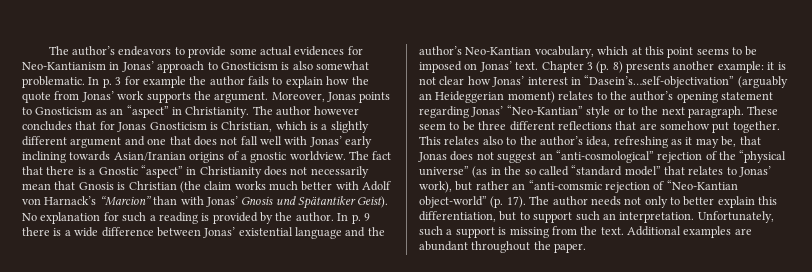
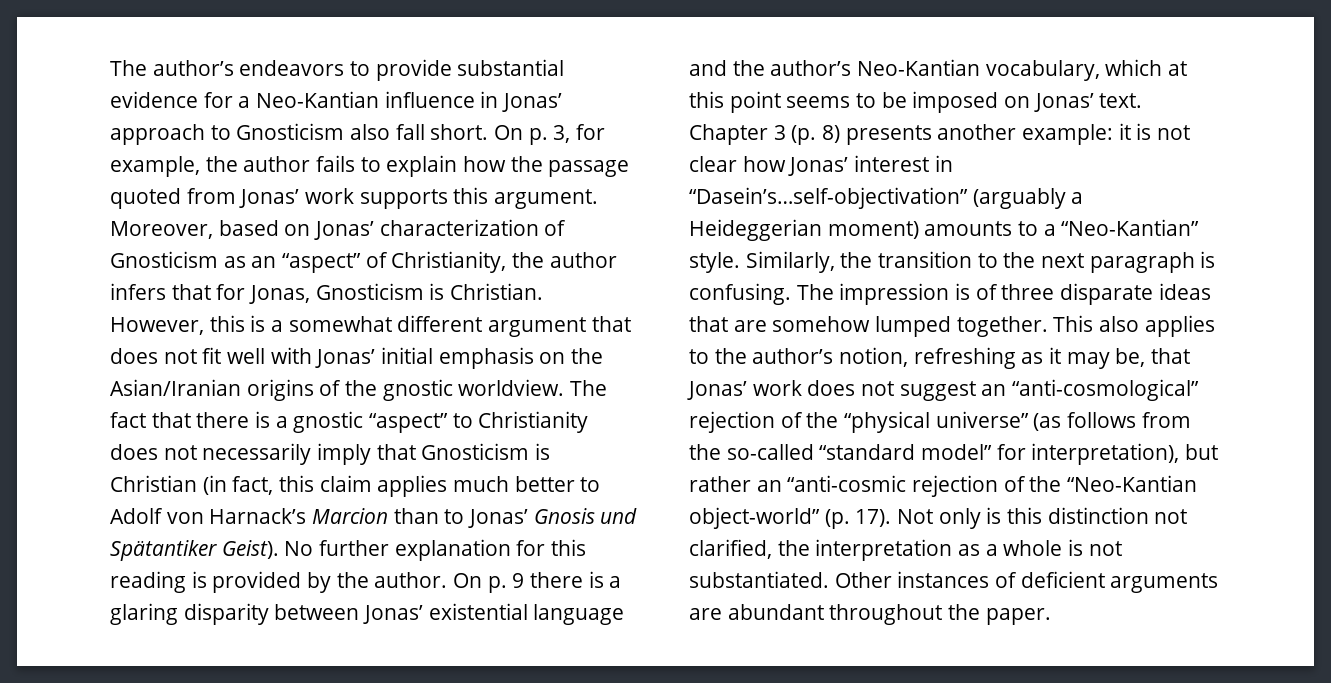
- The author’s endeavors to provide some actual evidences for Neo-Kantianism in Jonas’ approach to Gnosticism is also somewhat problematic. In p. 3 for example the author fails to explain how the quote from Jonas’ work supports the argument.
+ The author’s endeavors to provide substantial evidence for a Neo-Kantian influence in Jonas’ approach to Gnosticism also fall short. On p. 3, for example, the author fails to explain how the passage quoted from Jonas’ work supports this argument.
- Moreover, Jonas points to Gnosticism as an “aspect” in Christianity. The author however concludes that for Jonas Gnosticism is Christian, which is a slightly different argument and one that does not fall well with Jonas’ early inclining towards Asian/Iranian origins of a gnostic worldview.
+ Moreover, based on Jonas’ characterization of Gnosticism as an “aspect” of Christianity, the author infers that for Jonas, Gnosticism is Christian. However, this is a somewhat different argument that does not fit well with Jonas’ initial emphasis on the Asian/Iranian origins of the gnostic worldview.
- The fact that there is a Gnostic “aspect” in Christianity does not necessarily mean that Gnosis is Christian (the claim works much better with Adolf von Harnack’s “Marcion” than with Jonas’ Gnosis und Spätantiker Geist).
+ The fact that there is a gnostic “aspect” to Christianity does not necessarily imply that Gnosticism is Christian (in fact, this claim applies much better to Adolf von Harnack’s Marcion than to Jonas’ Gnosis und Spätantiker Geist).
- No explanation for such a reading is provided by the author.
+ No further explanation for this reading is provided by the author.
- In p. 9 there is a wide difference between Jonas’ existential language and the author’s Neo-Kantian vocabulary, which at this point seems to be imposed on Jonas’ text.
+ On p. 9 there is a glaring disparity between Jonas’ existential language and the author’s Neo-Kantian vocabulary, which at this point seems to be imposed on Jonas’ text.
- Chapter 3 (p. 8) presents another example: it is not clear how Jonas’ interest in “Dasein’s…self-objectivation” (arguably an Heideggerian moment) relates to the author’s opening statement regarding Jonas’ “Neo-Kantian” style or to the next paragraph. These seem to be three different reflections that are somehow put together. This relates also to the author’s idea, refreshing as it may be, that Jonas does not suggest an “anti-cosmological” rejection of the “physical universe” (as in the so called “standard model” that relates to Jonas’ work), but rather an “anti-comsmic rejection of “Neo-Kantian object-world” (p. 17).
+ Chapter 3 (p. 8) presents another example: it is not clear how Jonas’ interest in “Dasein’s…self-objectivation” (arguably a Heideggerian moment) amounts to a “Neo-Kantian” style. Similarly, the transition to the next paragraph is confusing. The impression is of three disparate ideas that are somehow lumped together. This also applies to the author’s notion, refreshing as it may be, that Jonas’ work does not suggest an “anti-cosmological” rejection of the “physical universe” (as follows from the so-called “standard model” for interpretation), but rather an “anti-cosmic rejection of the “Neo-Kantian object-world” (p. 17).
- The author needs not only to better explain this differentiation, but to support such an interpretation. Unfortunately, such a support is missing from the text. Additional examples are abundant throughout the paper.
+ Not only is this distinction not clarified, the interpretation as a whole is not substantiated. Other instances of deficient arguments are abundant throughout the paper.

